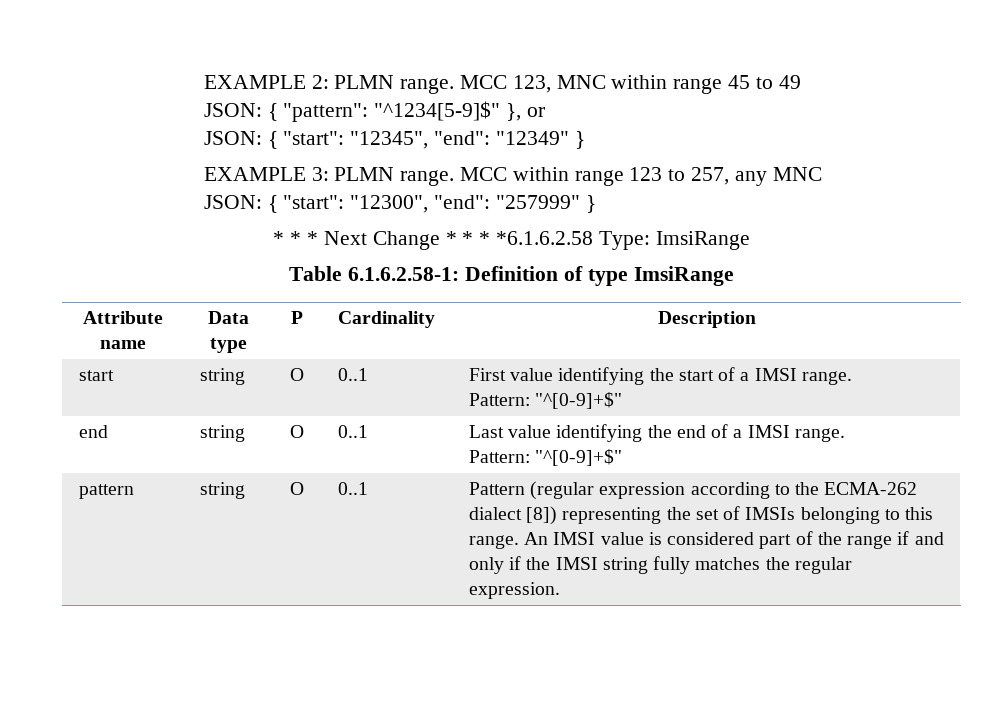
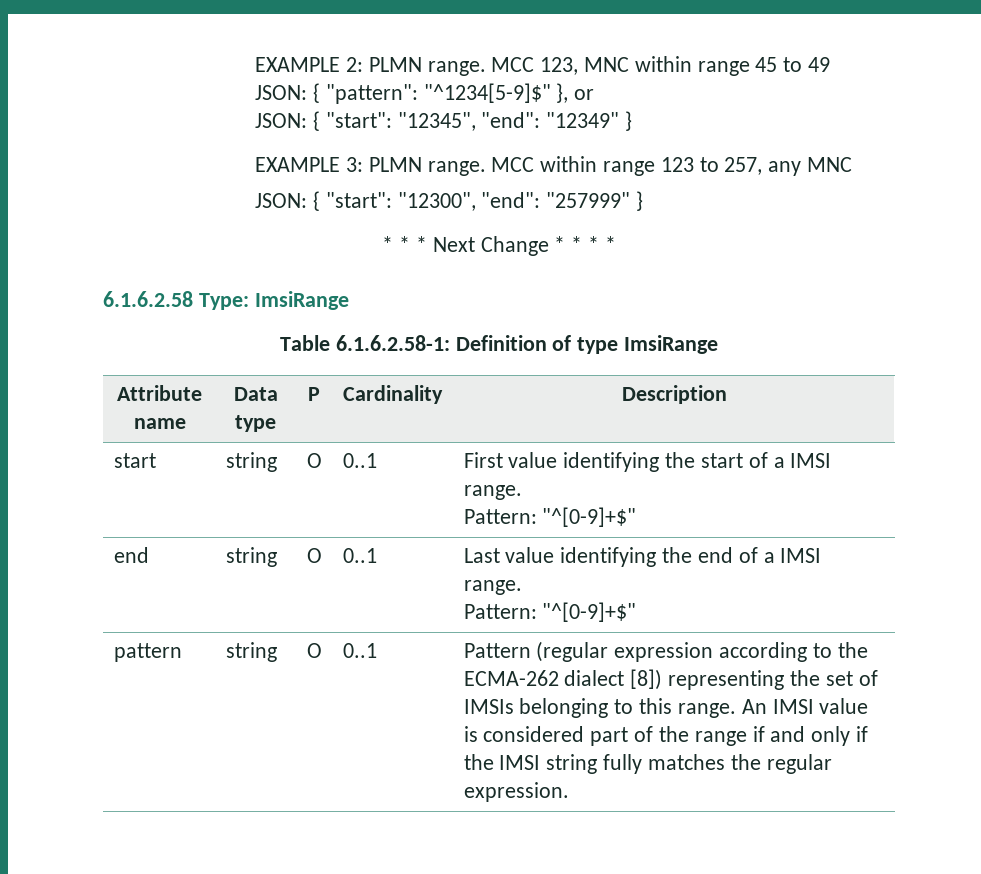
- * * * Next Change * * * *6.1.6.2.58 Type: ImsiRange
+ * * * Next Change * * * *
+ 6.1.6.2.58 Type: ImsiRange

